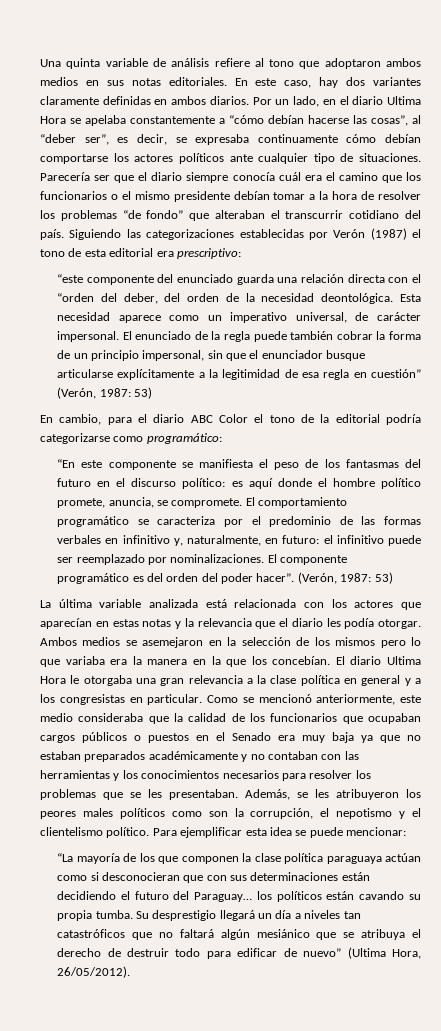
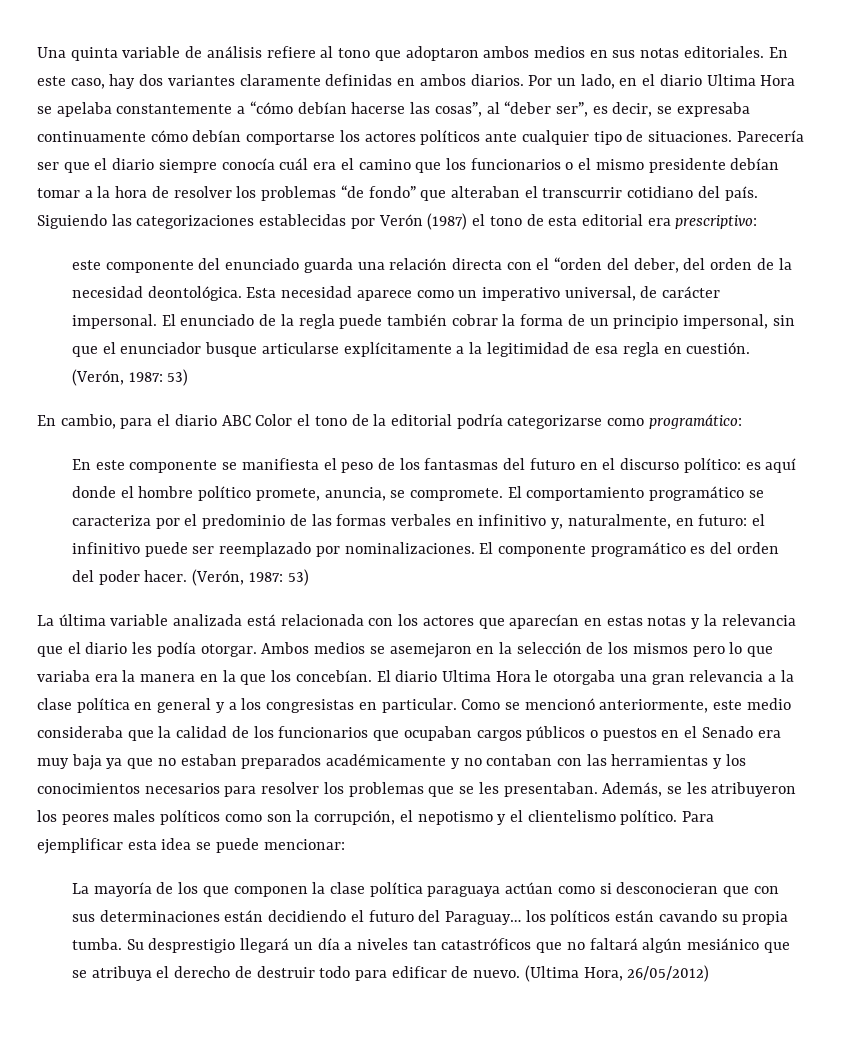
- “este componente del enunciado guarda una relación directa con el “orden del deber, del orden de la necesidad deontológica.
+ este componente del enunciado guarda una relación directa con el “orden del deber, del orden de la necesidad deontológica.
- El enunciado de la regla puede también cobrar la forma de un principio impersonal, sin que el enunciador busque articularse explícitamente a la legitimidad de esa regla en cuestión” (Verón, 1987: 53)
+ El enunciado de la regla puede también cobrar la forma de un principio impersonal, sin que el enunciador busque articularse explícitamente a la legitimidad de esa regla en cuestión. (Verón, 1987: 53)
- “En este componente se manifiesta el peso de los fantasmas del futuro en el discurso político: es aquí donde el hombre político promete, anuncia, se compromete.
+ En este componente se manifiesta el peso de los fantasmas del futuro en el discurso político: es aquí donde el hombre político promete, anuncia, se compromete.
- El componente programático es del orden del poder hacer”.
+ El componente programático es del orden del poder hacer.
- “La mayoría de los que componen la clase política paraguaya actúan como si desconocieran que con sus determinaciones están decidiendo el futuro del Paraguay… los políticos están cavando su propia tumba.
+ La mayoría de los que componen la clase política paraguaya actúan como si desconocieran que con sus determinaciones están decidiendo el futuro del Paraguay… los políticos están cavando su propia tumba.
- Su desprestigio llegará un día a niveles tan catastróficos que no faltará algún mesiánico que se atribuya el derecho de destruir todo para edificar de nuevo” (Ultima Hora, 26/05/2012).
+ Su desprestigio llegará un día a niveles tan catastróficos que no faltará algún mesiánico que se atribuya el derecho de destruir todo para edificar de nuevo. (Ultima Hora, 26/05/2012)

